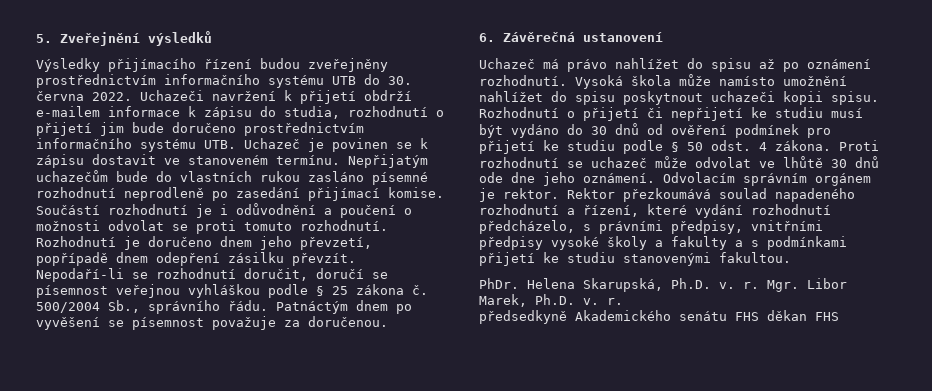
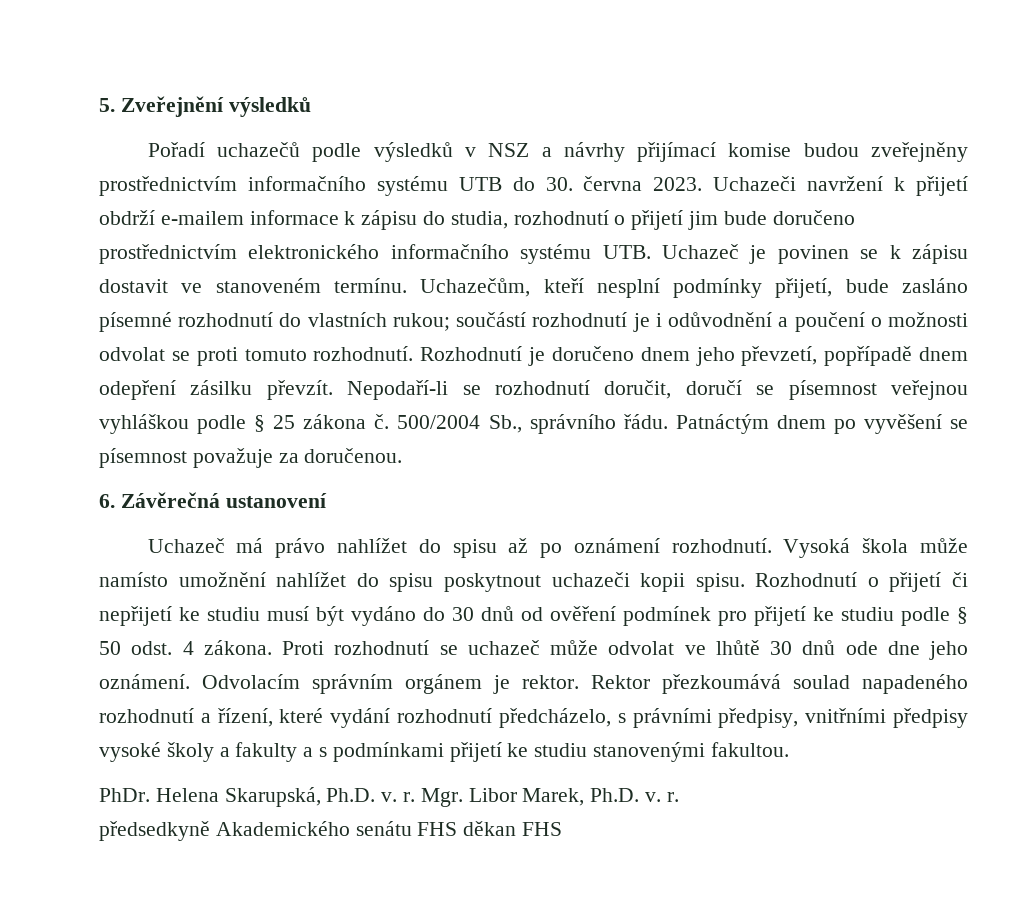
- Výsledky přijímacího řízení budou zveřejněny prostřednictvím informačního systému UTB do 30. června 2022.
+ Pořadí uchazečů podle výsledků v NSZ a návrhy přijímací komise budou zveřejněny prostřednictvím informačního systému UTB do 30. června 2023.
- Uchazeči navržení k přijetí obdrží e-mailem informace k zápisu do studia, rozhodnutí o přijetí jim bude doručeno prostřednictvím informačního systému UTB. Uchazeč je povinen se k zápisu dostavit ve stanoveném termínu.
+ Uchazeči navržení k přijetí obdrží e-mailem informace k zápisu do studia, rozhodnutí o přijetí jim bude doručeno prostřednictvím elektronického informačního systému UTB. Uchazeč je povinen se k zápisu dostavit ve stanoveném termínu.
- Nepřijatým uchazečům bude do vlastních rukou zasláno písemné rozhodnutí neprodleně po zasedání přijímací komise. Součástí rozhodnutí je i odůvodnění a poučení o možnosti odvolat se proti tomuto rozhodnutí.
+ Uchazečům, kteří nesplní podmínky přijetí, bude zasláno písemné rozhodnutí do vlastních rukou; součástí rozhodnutí je i odůvodnění a poučení o možnosti odvolat se proti tomuto rozhodnutí.

